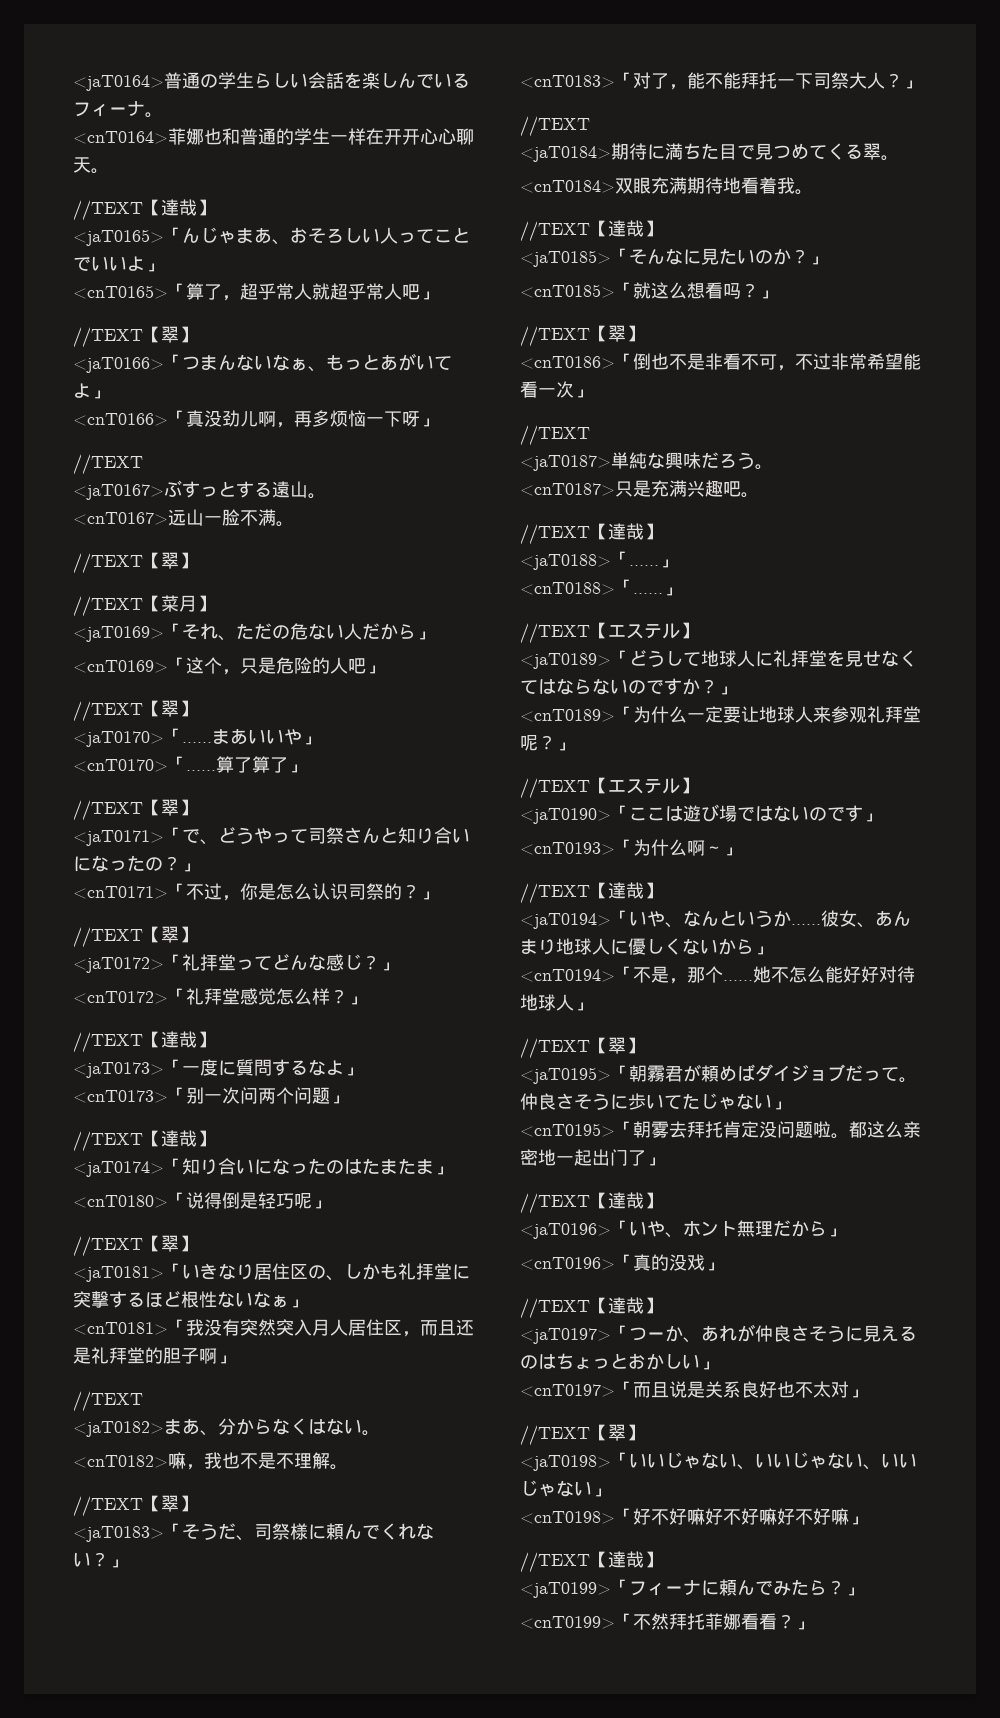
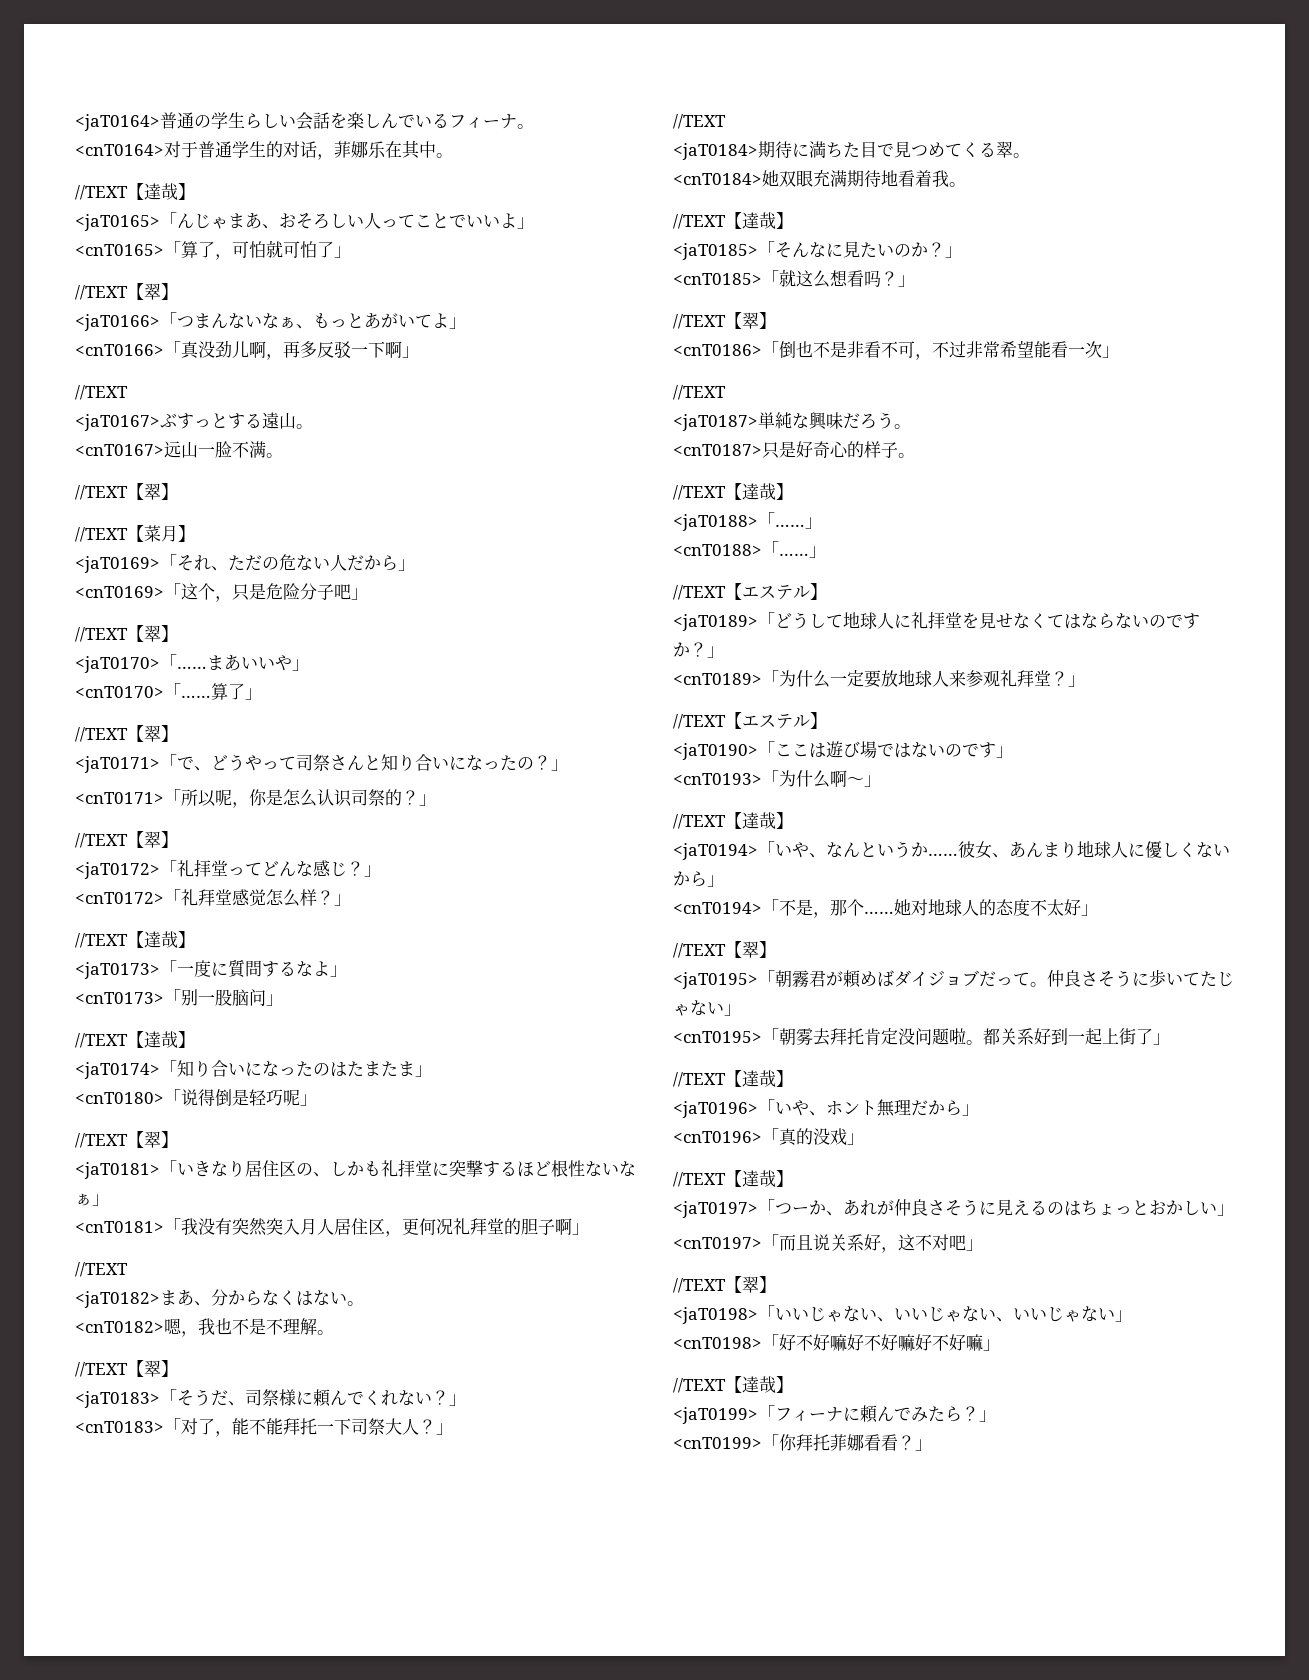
- <cnT0164>菲娜也和普通的学生一样在开开心心聊天。
+ <cnT0164>对于普通学生的对话，菲娜乐在其中。
- <cnT0165>「算了，超乎常人就超乎常人吧」
+ <cnT0165>「算了，可怕就可怕了」
- <cnT0166>「真没劲儿啊，再多烦恼一下呀」
+ <cnT0166>「真没劲儿啊，再多反驳一下啊」
- <cnT0169>「这个，只是危险的人吧」
+ <cnT0169>「这个，只是危险分子吧」
- 算了算了」
+ 算了」
- <cnT0171>「不过，你是怎么认识司祭的？」
+ <cnT0171>「所以呢，你是怎么认识司祭的？」
- <cnT0173>「别一次问两个问题」
+ <cnT0173>「别一股脑问」
- <cnT0181>「我没有突然突入月人居住区，而且还是礼拜堂的胆子啊」
+ <cnT0181>「我没有突然突入月人居住区，更何况礼拜堂的胆子啊」
- <cnT0182>嘛，我也不是不理解。
+ <cnT0182>嗯，我也不是不理解。
- <cnT0184>双眼充满期待地看着我。
+ <cnT0184>她双眼充满期待地看着我。
- <cnT0187>只是充满兴趣吧。
+ <cnT0187>只是好奇心的样子。
- <cnT0189>「为什么一定要让地球人来参观礼拜堂呢？」
+ <cnT0189>「为什么一定要放地球人来参观礼拜堂？」
- 她不怎么能好好对待地球人」
+ 她对地球人的态度不太好」
- 都这么亲密地一起出门了」
+ 都关系好到一起上街了」
- <cnT0197>「而且说是关系良好也不太对」
+ <cnT0197>「而且说关系好，这不对吧」
- <cnT0199>「不然拜托菲娜看看？」
+ <cnT0199>「你拜托菲娜看看？」

